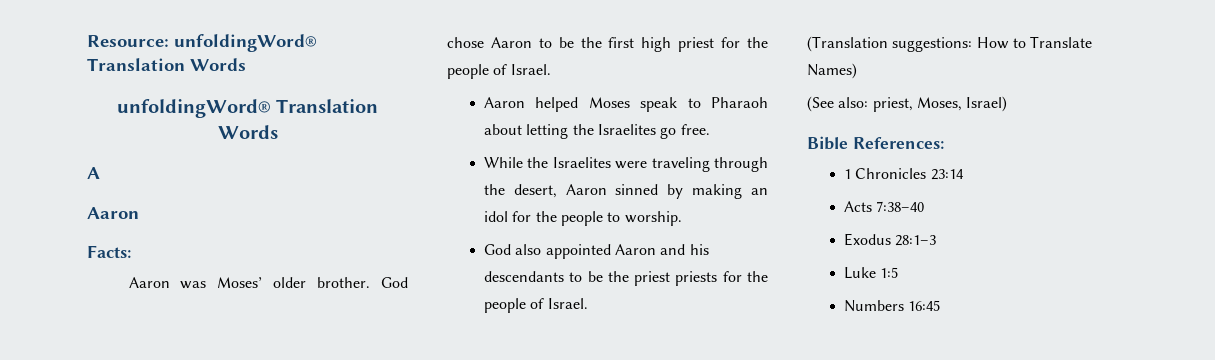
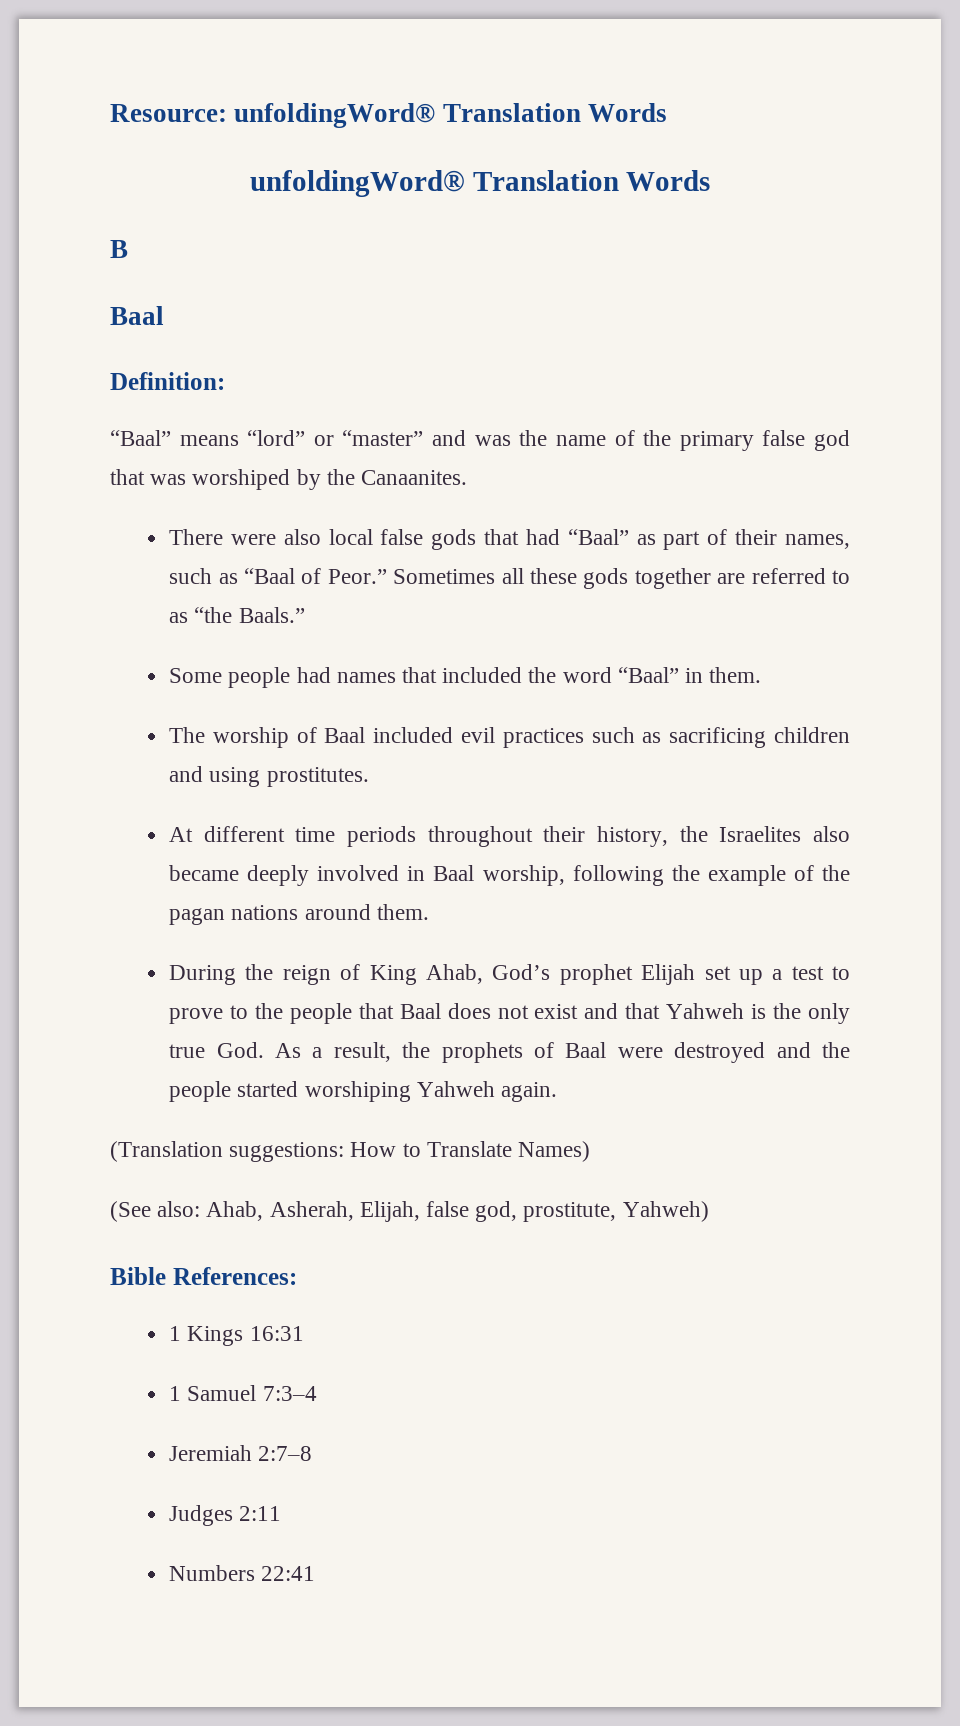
- A
- Aaron
- Facts:
- Aaron was Moses’ older brother. God chose Aaron to be the first high priest for the people of Israel.
- Aaron helped Moses speak to Pharaoh about letting the Israelites go free.
- While the Israelites were traveling through the desert, Aaron sinned by making an idol for the people to worship.
- God also appointed Aaron and his descendants to be the priest priests for the people of Israel.
+ B
+ Baal
+ Definition:
+ “Baal” means “lord” or “master” and was the name of the primary false god that was worshiped by the Canaanites.
+ There were also local false gods that had “Baal” as part of their names, such as “Baal of Peor.” Sometimes all these gods together are referred to as “the Baals.”
+ Some people had names that included the word “Baal” in them.
+ The worship of Baal included evil practices such as sacrificing children and using prostitutes.
+ At different time periods throughout their history, the Israelites also became deeply involved in Baal worship, following the example of the pagan nations around them.
+ During the reign of King Ahab, God’s prophet Elijah set up a test to prove to the people that Baal does not exist and that Yahweh is the only true God. As a result, the prophets of Baal were destroyed and the people started worshiping Yahweh again.
- (See also: priest, Moses, Israel)
+ (See also: Ahab, Asherah, Elijah, false god, prostitute, Yahweh)
  Bible References:
- 1 Chronicles 23:14
- Acts 7:38–40
- Exodus 28:1–3
- Luke 1:5
+ 1 Kings 16:31
+ 1 Samuel 7:3–4
+ Jeremiah 2:7–8
+ Judges 2:11
- Numbers 16:45
+ Numbers 22:41

